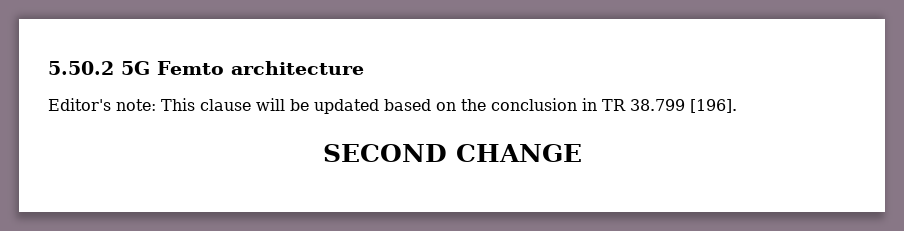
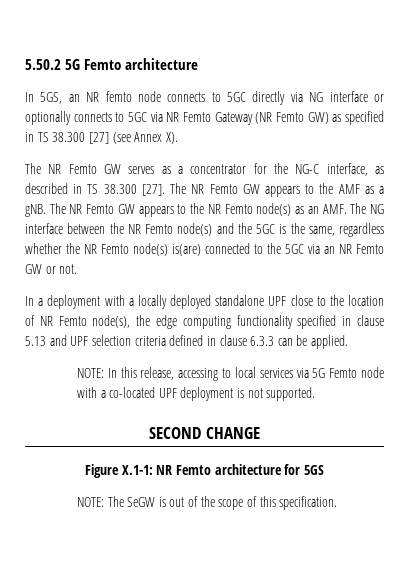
- Editor's note: This clause will be updated based on the conclusion in TR 38.799 [196].
+ In 5GS, an NR femto node connects to 5GC directly via NG interface or optionally connects to 5GC via NR Femto Gateway (NR Femto GW) as specified in TS 38.300 [27] (see Annex X).
+ The NR Femto GW serves as a concentrator for the NG-C interface, as described in TS 38.300 [27]. The NR Femto GW appears to the AMF as a gNB. The NR Femto GW appears to the NR Femto node(s) as an AMF. The NG interface between the NR Femto node(s) and the 5GC is the same, regardless whether the NR Femto node(s) is(are) connected to the 5GC via an NR Femto GW or not.
+ In a deployment with a locally deployed standalone UPF close to the location of NR Femto node(s), the edge computing functionality specified in clause 5.13 and UPF selection criteria defined in clause 6.3.3 can be applied.
+ NOTE: In this release, accessing to local services via 5G Femto node with a co-located UPF deployment is not supported.
  SECOND CHANGE
+ Figure X.1-1: NR Femto architecture for 5GS
+ NOTE: The SeGW is out of the scope of this specification.

